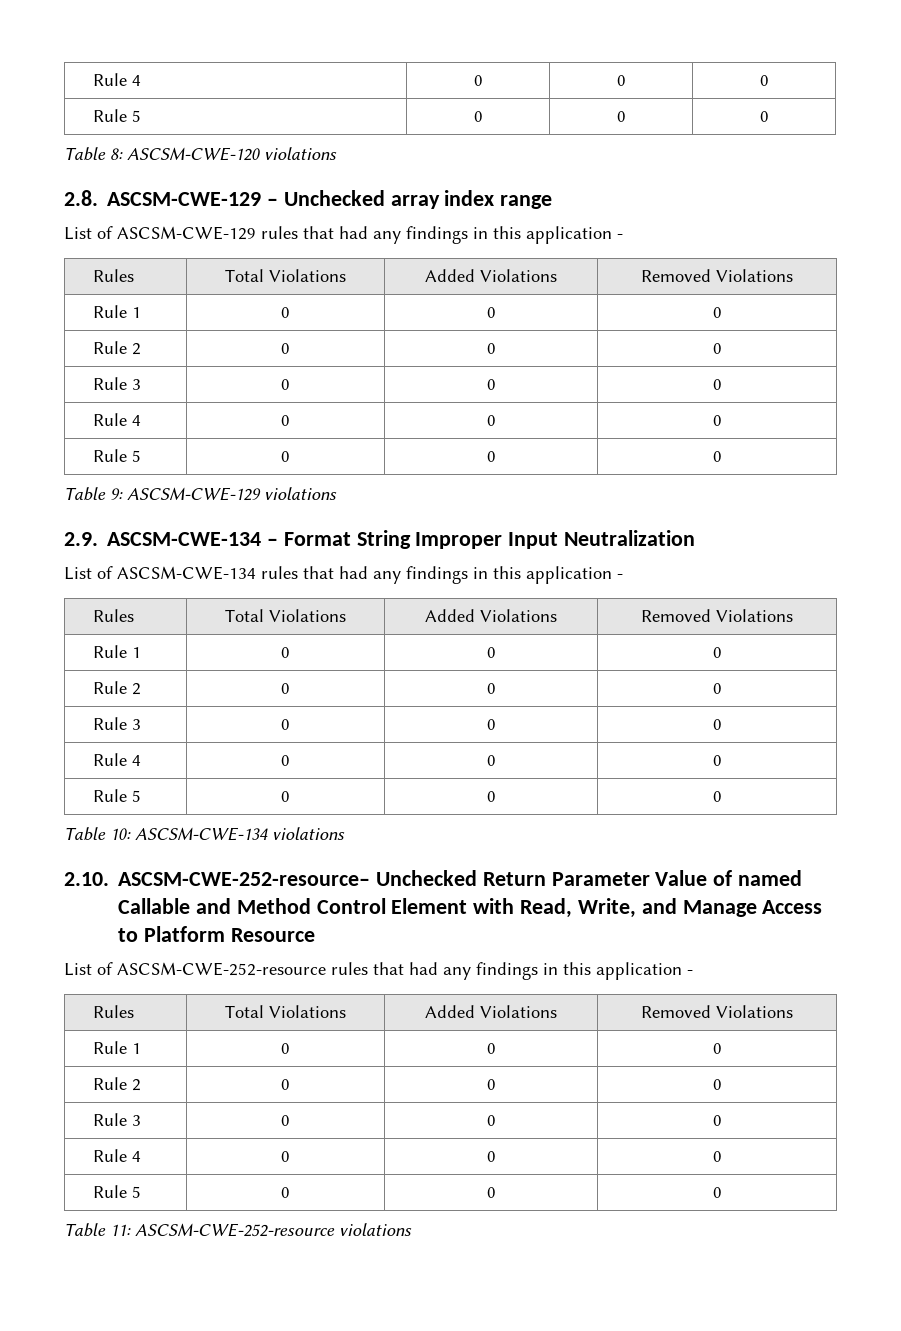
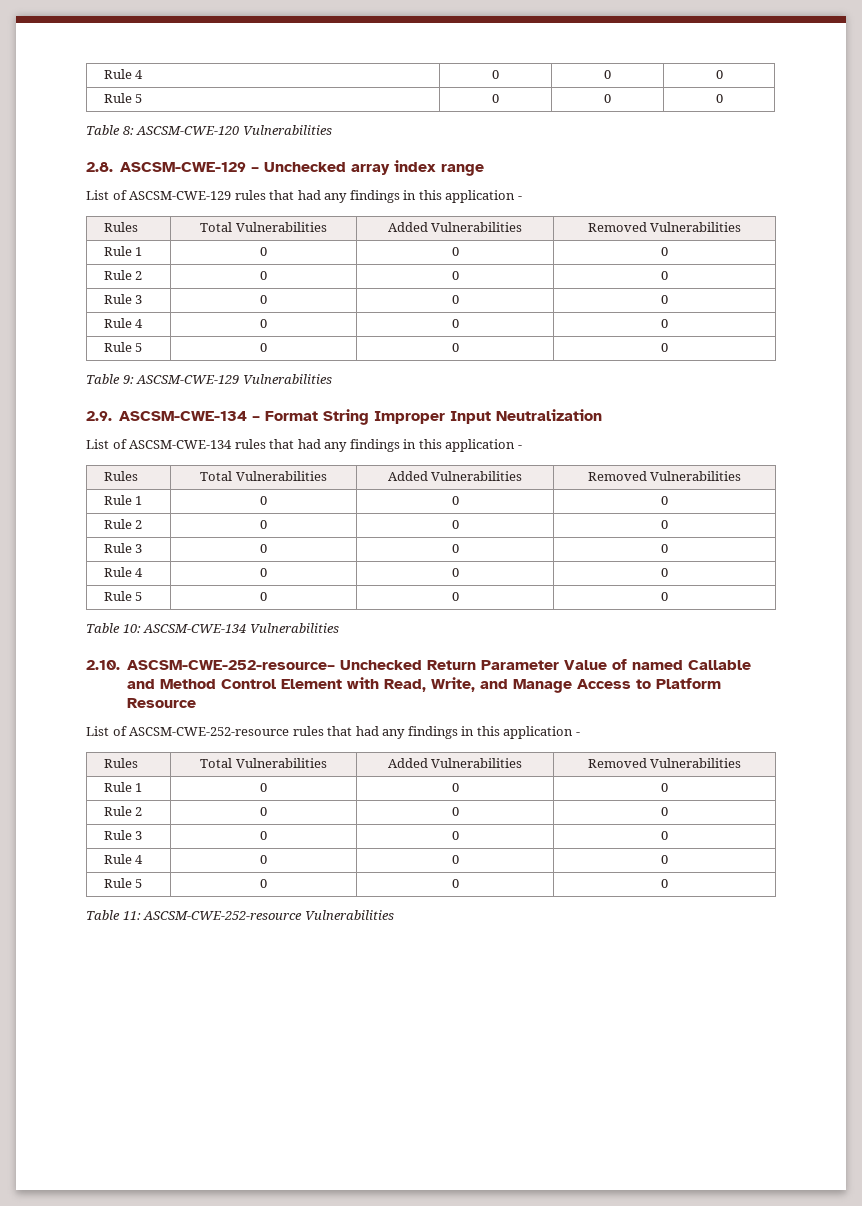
- Table 8: ASCSM-CWE-120 violations
+ Table 8: ASCSM-CWE-120 Vulnerabilities
  List of ASCSM-CWE-129 rules that had any findings in this application -
- Rules | Total Violations | Added Violations | Removed Violations
+ Rules | Total Vulnerabilities | Added Vulnerabilities | Removed Vulnerabilities
- Table 9: ASCSM-CWE-129 violations
+ Table 9: ASCSM-CWE-129 Vulnerabilities
  List of ASCSM-CWE-134 rules that had any findings in this application -
- Rules | Total Violations | Added Violations | Removed Violations
+ Rules | Total Vulnerabilities | Added Vulnerabilities | Removed Vulnerabilities
- Table 10: ASCSM-CWE-134 violations
+ Table 10: ASCSM-CWE-134 Vulnerabilities
  List of ASCSM-CWE-252-resource rules that had any findings in this application -
- Rules | Total Violations | Added Violations | Removed Violations
+ Rules | Total Vulnerabilities | Added Vulnerabilities | Removed Vulnerabilities
- Table 11: ASCSM-CWE-252-resource violations
+ Table 11: ASCSM-CWE-252-resource Vulnerabilities

